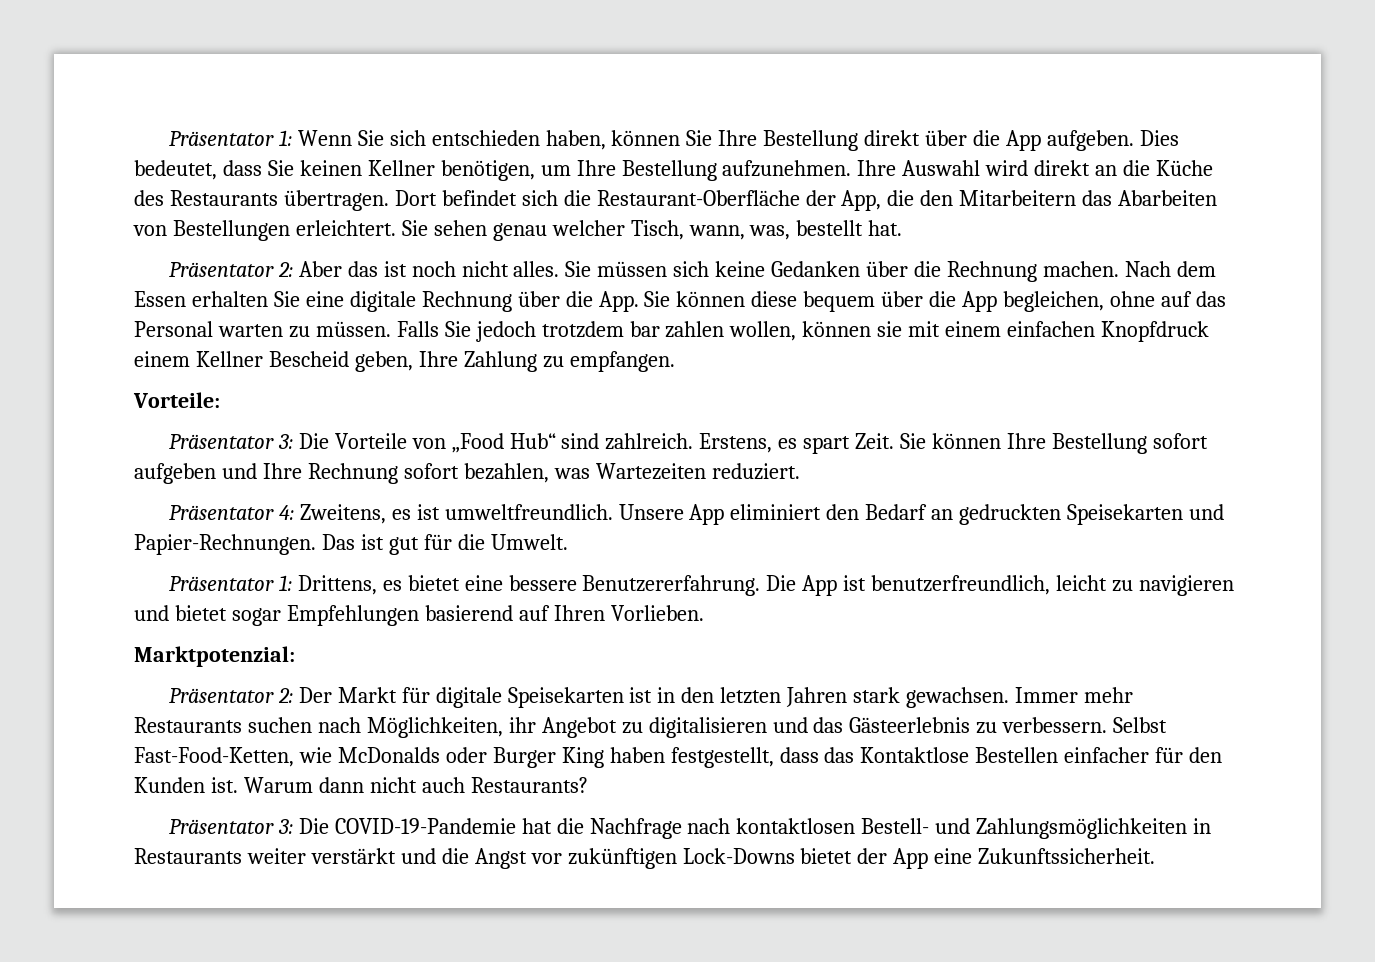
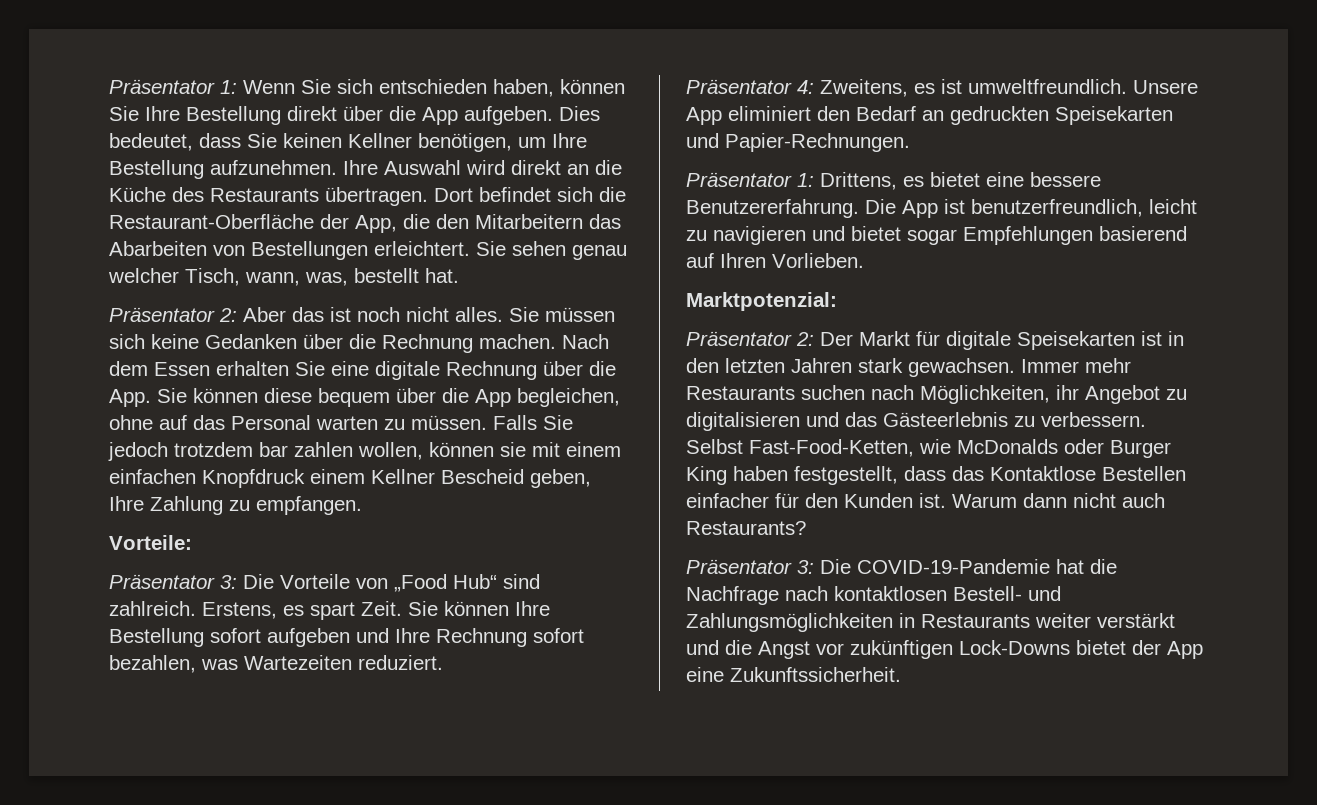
- Das ist gut für die Umwelt.

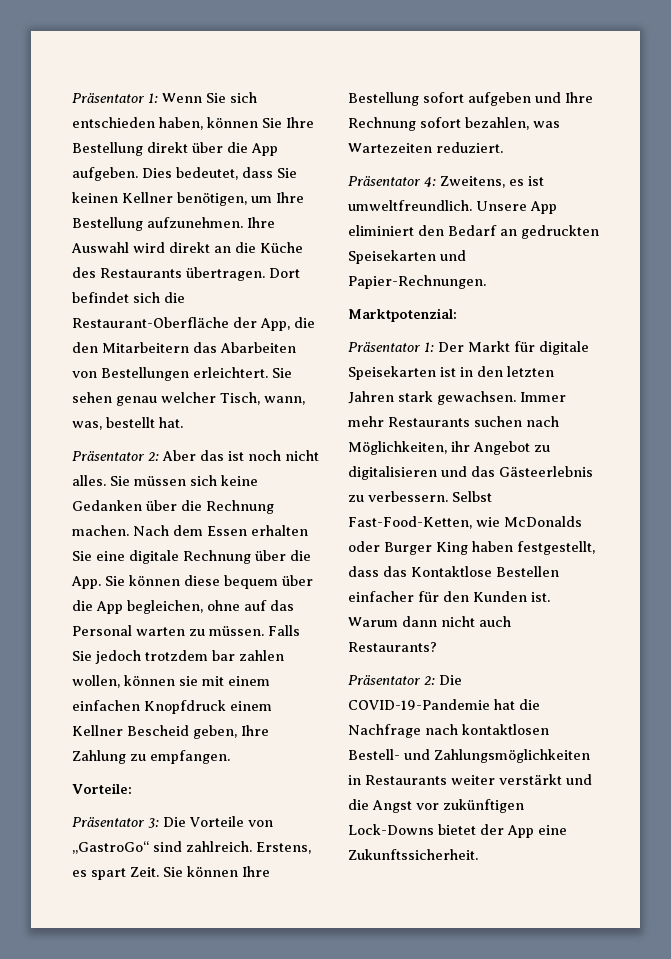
- Präsentator 3: Die Vorteile von „Food Hub“ sind zahlreich.
+ Präsentator 3: Die Vorteile von „GastroGo“ sind zahlreich.
- Präsentator 1: Drittens, es bietet eine bessere Benutzererfahrung. Die App ist benutzerfreundlich, leicht zu navigieren und bietet sogar Empfehlungen basierend auf Ihren Vorlieben.
- Präsentator 2: Der Markt für digitale Speisekarten ist in den letzten Jahren stark gewachsen.
+ Präsentator 1: Der Markt für digitale Speisekarten ist in den letzten Jahren stark gewachsen.
- Präsentator 3: Die COVID-19-Pandemie hat die Nachfrage nach kontaktlosen Bestell- und Zahlungsmöglichkeiten in Restaurants weiter verstärkt und die Angst vor zukünftigen Lock-Downs bietet der App eine Zukunftssicherheit.
+ Präsentator 2: Die COVID-19-Pandemie hat die Nachfrage nach kontaktlosen Bestell- und Zahlungsmöglichkeiten in Restaurants weiter verstärkt und die Angst vor zukünftigen Lock-Downs bietet der App eine Zukunftssicherheit.

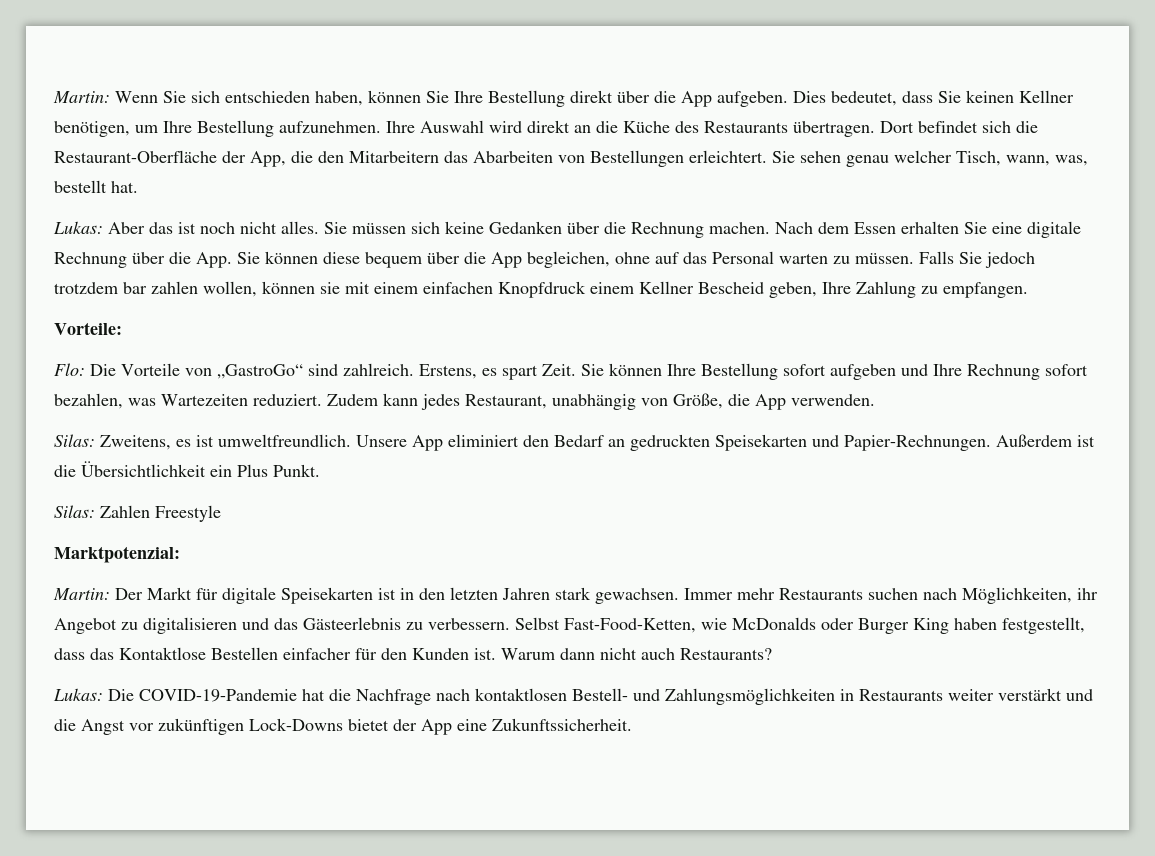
- Präsentator 1: Wenn Sie sich entschieden haben, können Sie Ihre Bestellung direkt über die App aufgeben.
+ Martin: Wenn Sie sich entschieden haben, können Sie Ihre Bestellung direkt über die App aufgeben.
- Präsentator 2: Aber das ist noch nicht alles.
+ Lukas: Aber das ist noch nicht alles.
- Präsentator 3: Die Vorteile von „GastroGo“ sind zahlreich.
+ Flo: Die Vorteile von „GastroGo“ sind zahlreich.
- Sie können Ihre Bestellung sofort aufgeben und Ihre Rechnung sofort bezahlen, was Wartezeiten reduziert.
- Präsentator 4: Zweitens, es ist umweltfreundlich.
+ Sie können Ihre Bestellung sofort aufgeben und Ihre Rechnung sofort bezahlen, was Wartezeiten reduziert. Zudem kann jedes Restaurant, unabhängig von Größe, die App verwenden.
+ Silas: Zweitens, es ist umweltfreundlich.
+ Außerdem ist die Übersichtlichkeit ein Plus Punkt.
+ Silas: Zahlen Freestyle
- Präsentator 1: Der Markt für digitale Speisekarten ist in den letzten Jahren stark gewachsen.
+ Martin: Der Markt für digitale Speisekarten ist in den letzten Jahren stark gewachsen.
- Präsentator 2: Die COVID-19-Pandemie hat die Nachfrage nach kontaktlosen Bestell- und Zahlungsmöglichkeiten in Restaurants weiter verstärkt und die Angst vor zukünftigen Lock-Downs bietet der App eine Zukunftssicherheit.
+ Lukas: Die COVID-19-Pandemie hat die Nachfrage nach kontaktlosen Bestell- und Zahlungsmöglichkeiten in Restaurants weiter verstärkt und die Angst vor zukünftigen Lock-Downs bietet der App eine Zukunftssicherheit.

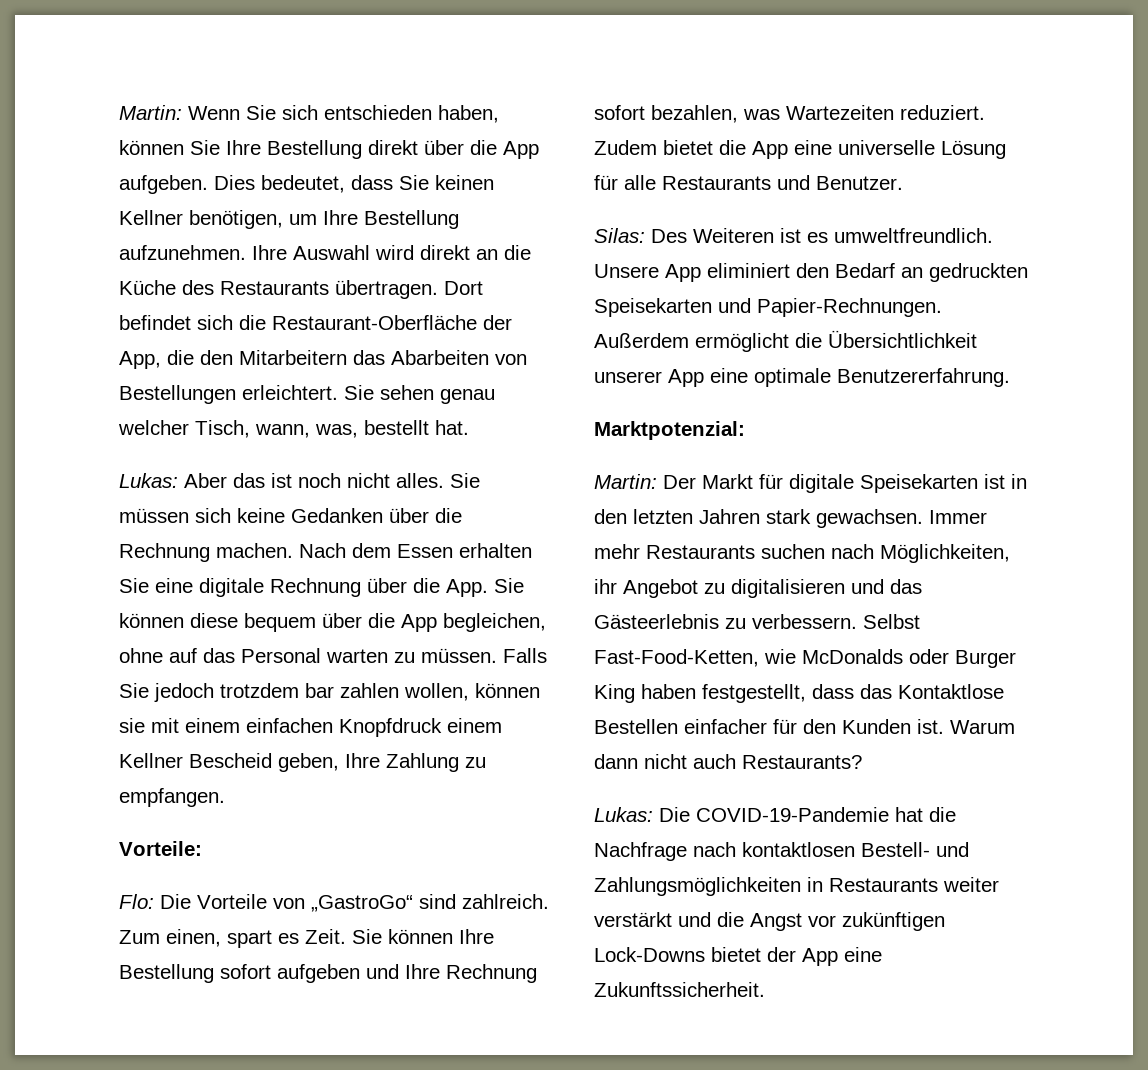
- Erstens, es spart Zeit.
+ Zum einen, spart es Zeit.
- Zudem kann jedes Restaurant, unabhängig von Größe, die App verwenden.
- Silas: Zweitens, es ist umweltfreundlich.
+ Zudem bietet die App eine universelle Lösung für alle Restaurants und Benutzer.
+ Silas: Des Weiteren ist es umweltfreundlich.
- Außerdem ist die Übersichtlichkeit ein Plus Punkt.
- Silas: Zahlen Freestyle
+ Außerdem ermöglicht die Übersichtlichkeit unserer App eine optimale Benutzererfahrung.

